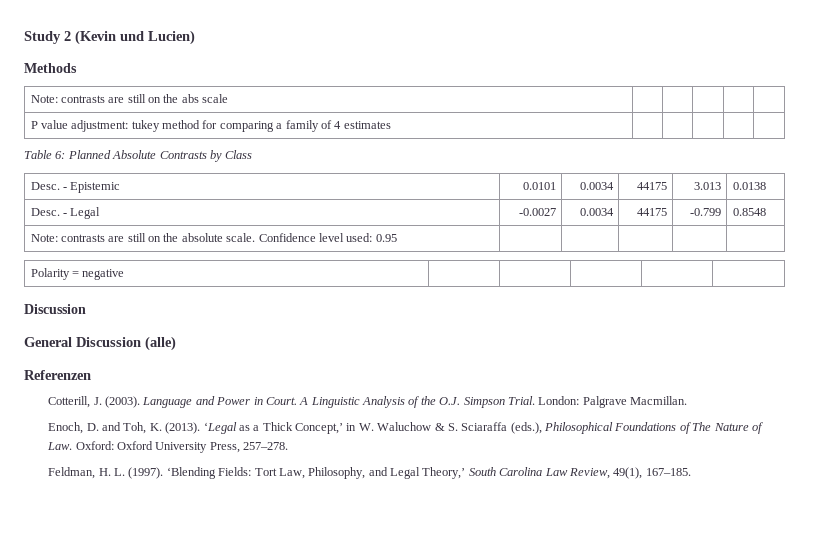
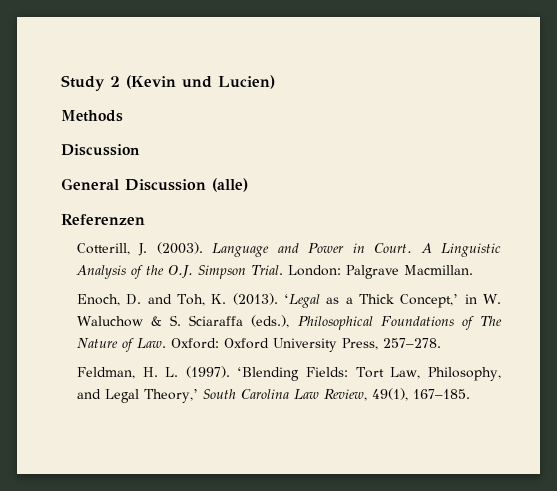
- Note: contrasts are still on the abs scale | | | | |
- P value adjustment: tukey method for comparing a family of 4 estimates | | | | |
- Table 6: Planned Absolute Contrasts by Class
- Desc. - Epistemic | 0.0101 | 0.0034 | 44175 | 3.013 | 0.0138
- Desc. - Legal | -0.0027 | 0.0034 | 44175 | -0.799 | 0.8548
- Note: contrasts are still on the absolute scale. Confidence level used: 0.95 | | | | |
- Polarity = negative | | | | |

